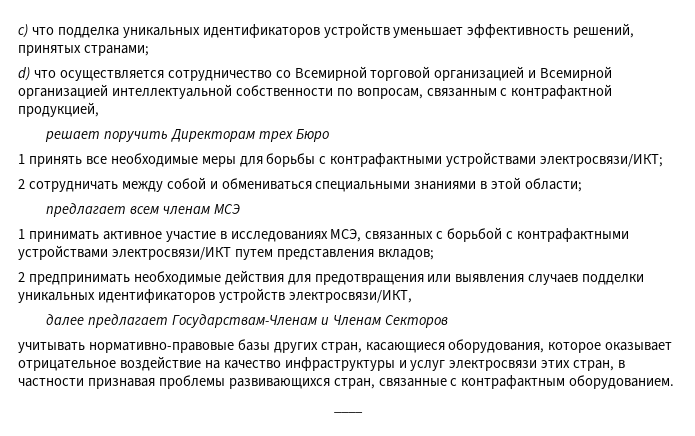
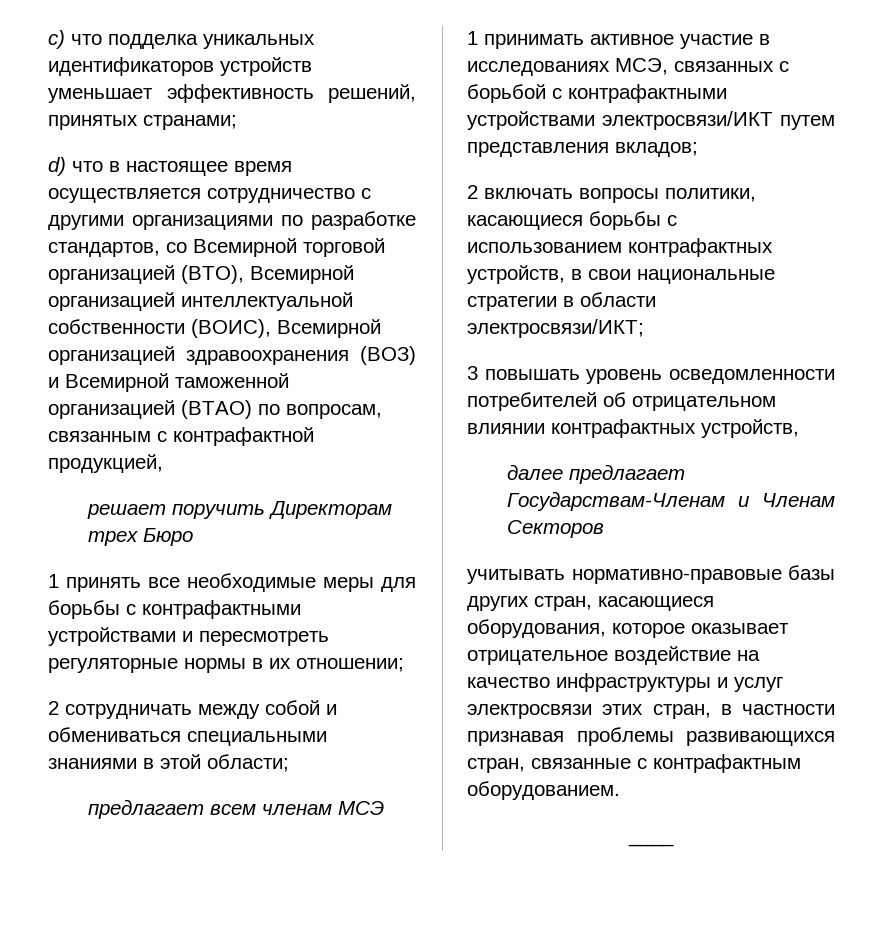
- d) что осуществляется сотрудничество со Всемирной торговой организацией и Всемирной организацией интеллектуальной собственности по вопросам, связанным с контрафактной продукцией,
+ d) что в настоящее время осуществляется сотрудничество с другими организациями по разработке стандартов, со Всемирной торговой организацией (ВТО), Всемирной организацией интеллектуальной собственности (ВОИС), Всемирной организацией здравоохранения (ВОЗ) и Всемирной таможенной организацией (ВТАО) по вопросам, связанным с контрафактной продукцией,
- 1 принять все необходимые меры для борьбы с контрафактными устройствами электросвязи/ИКТ;
+ 1 принять все необходимые меры для борьбы с контрафактными устройствами и пересмотреть регуляторные нормы в их отношении;
- 2 предпринимать необходимые действия для предотвращения или выявления случаев подделки уникальных идентификаторов устройств электросвязи/ИКТ,
+ 2 включать вопросы политики, касающиеся борьбы с использованием контрафактных устройств, в свои национальные стратегии в области электросвязи/ИКТ;
+ 3 повышать уровень осведомленности потребителей об отрицательном влиянии контрафактных устройств,

